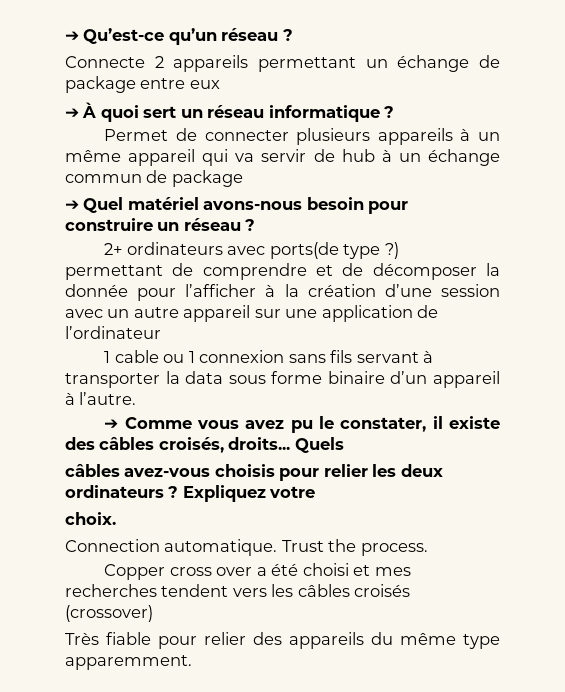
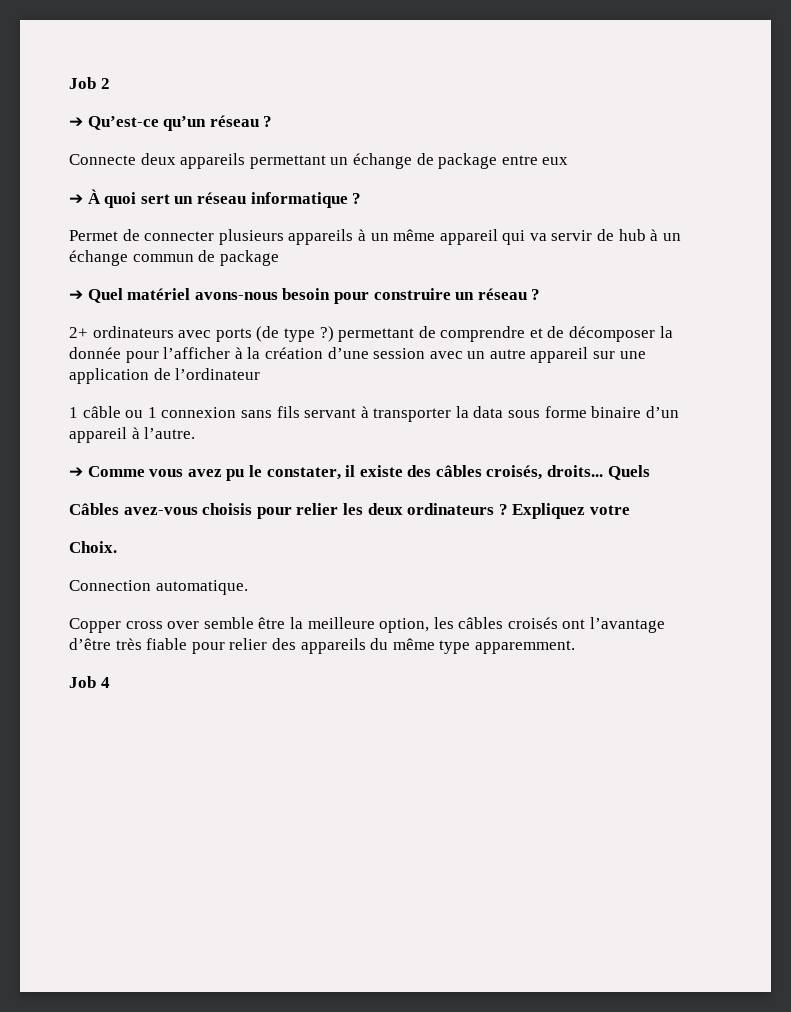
+ Job 2
- Connecte 2 appareils permettant un échange de package entre eux
+ Connecte deux appareils permettant un échange de package entre eux
- 2+ ordinateurs avec ports(de type ?) permettant de comprendre et de décomposer la donnée pour l’afficher à la création d’une session avec un autre appareil sur une application de l’ordinateur
+ 2+ ordinateurs avec ports (de type ?) permettant de comprendre et de décomposer la donnée pour l’afficher à la création d’une session avec un autre appareil sur une application de l’ordinateur
- 1 cable ou 1 connexion sans fils servant à transporter la data sous forme binaire d’un appareil à l’autre.
+ 1 câble ou 1 connexion sans fils servant à transporter la data sous forme binaire d’un appareil à l’autre.
- câbles avez-vous choisis pour relier les deux ordinateurs ?
+ Câbles avez-vous choisis pour relier les deux ordinateurs ?
- choix.
+ Choix.
- Trust the process.
- Copper cross over a été choisi et mes recherches tendent vers les câbles croisés (crossover)
- Très fiable pour relier des appareils du même type apparemment.
+ Copper cross over semble être la meilleure option, les câbles croisés ont l’avantage d’être très fiable pour relier des appareils du même type apparemment.
+ Job 4

